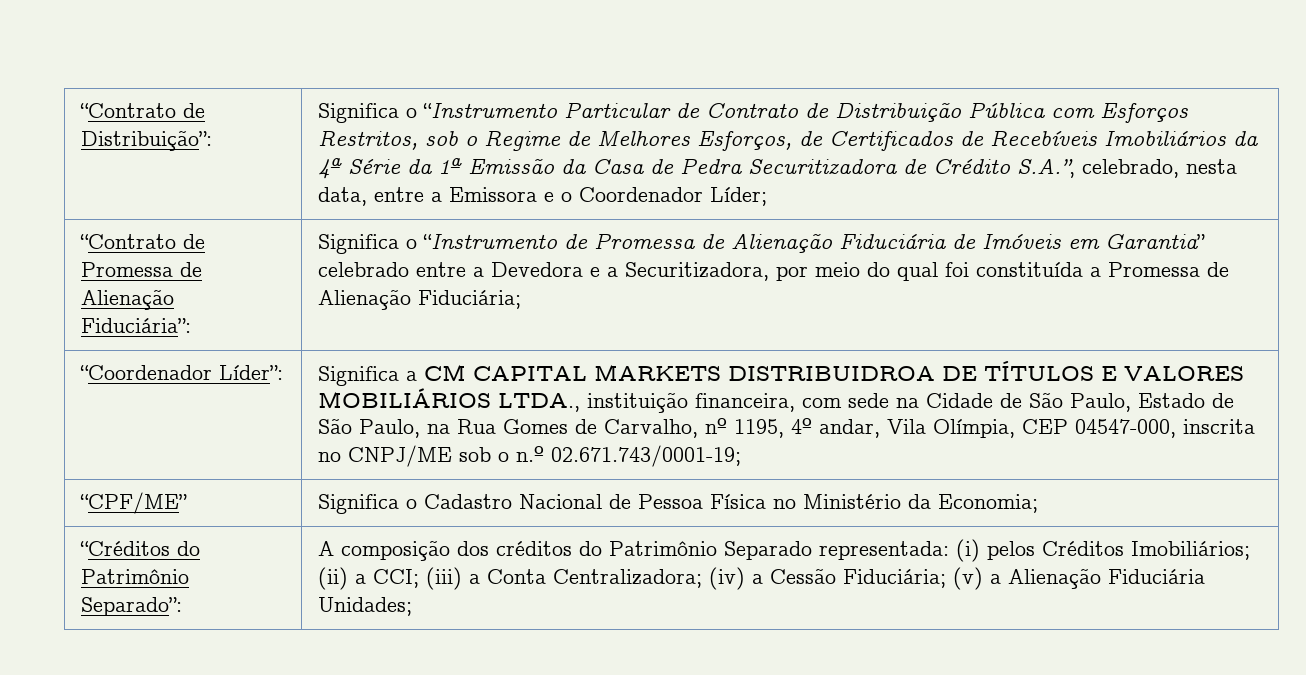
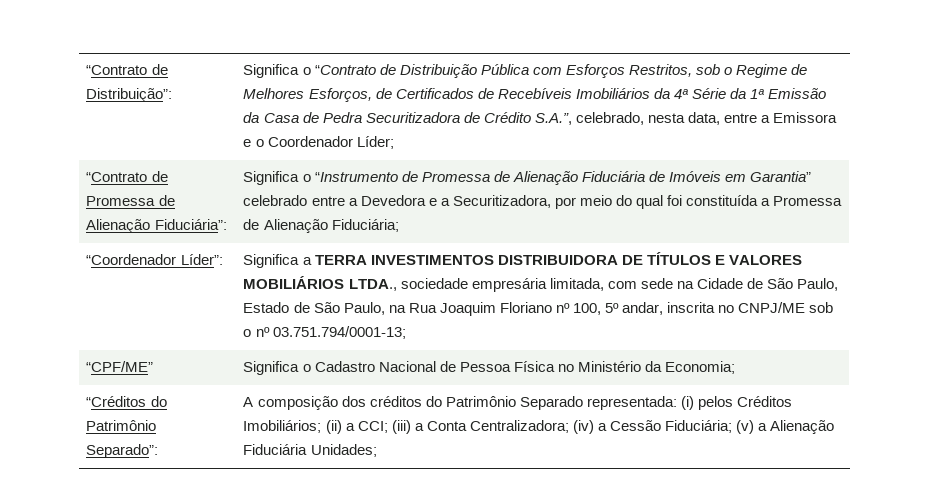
- Significa o “Instrumento Particular de Contrato de Distribuição Pública com Esforços Restritos, sob o Regime de Melhores Esforços, de Certificados de Recebíveis Imobiliários da 4ª Série da 1ª Emissão da Casa de Pedra Securitizadora de Crédito S.A.”, celebrado, nesta data, entre a Emissora e o Coordenador Líder;
+ Significa o “Contrato de Distribuição Pública com Esforços Restritos, sob o Regime de Melhores Esforços, de Certificados de Recebíveis Imobiliários da 4ª Série da 1ª Emissão da Casa de Pedra Securitizadora de Crédito S.A.”, celebrado, nesta data, entre a Emissora e o Coordenador Líder;
- Significa a CM CAPITAL MARKETS DISTRIBUIDROA DE TÍTULOS E VALORES MOBILIÁRIOS LTDA., instituição financeira, com sede na Cidade de São Paulo, Estado de São Paulo, na Rua Gomes de Carvalho, nº 1195, 4º andar, Vila Olímpia, CEP 04547-000, inscrita no CNPJ/ME sob o n.º 02.671.743/0001-19;
+ Significa a TERRA INVESTIMENTOS DISTRIBUIDORA DE TÍTULOS E VALORES MOBILIÁRIOS LTDA., sociedade empresária limitada, com sede na Cidade de São Paulo, Estado de São Paulo, na Rua Joaquim Floriano nº 100, 5º andar, inscrita no CNPJ/ME sob o nº 03.751.794/0001-13;

